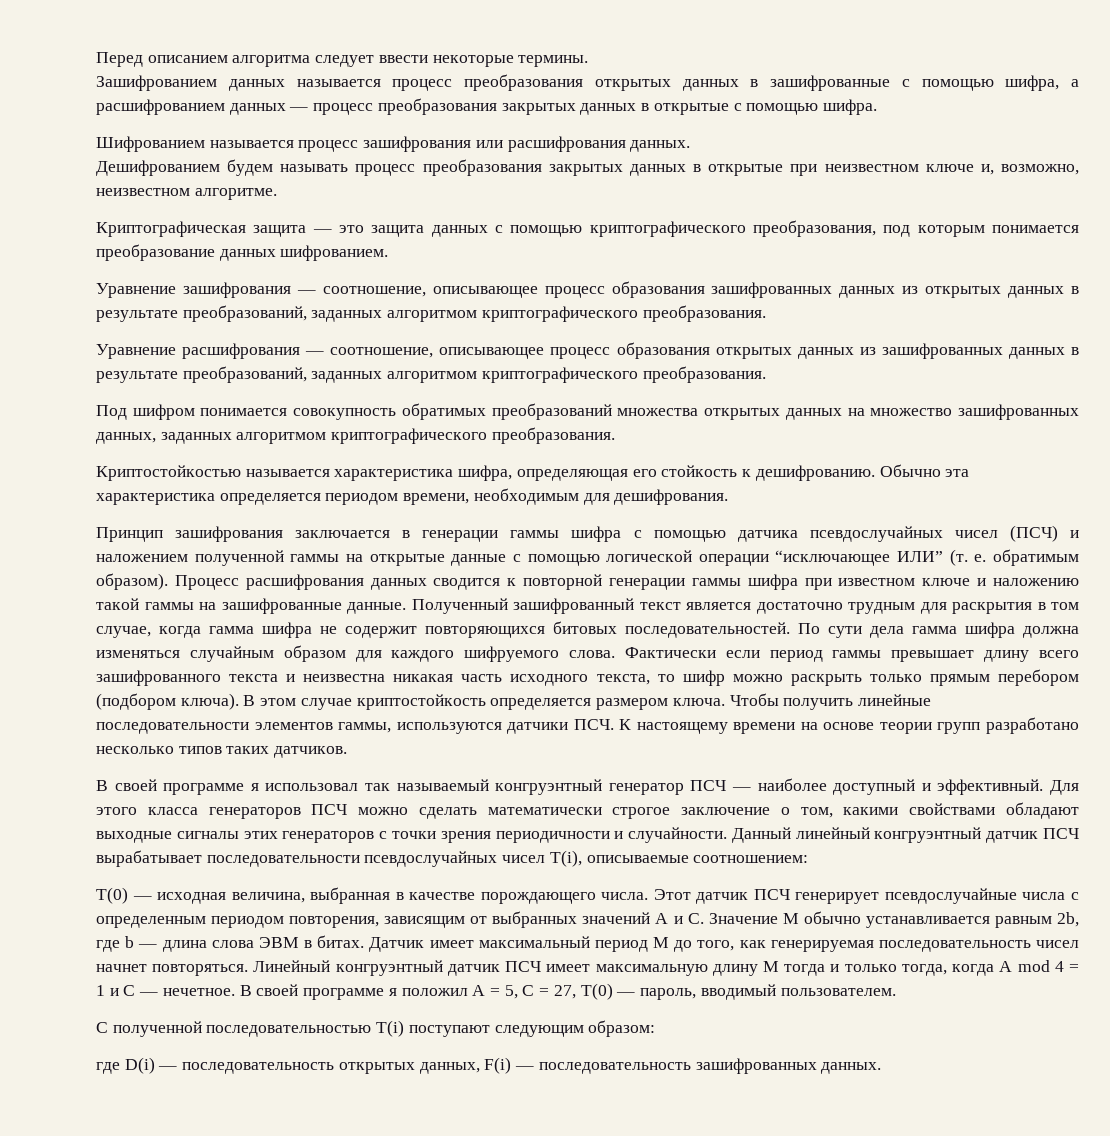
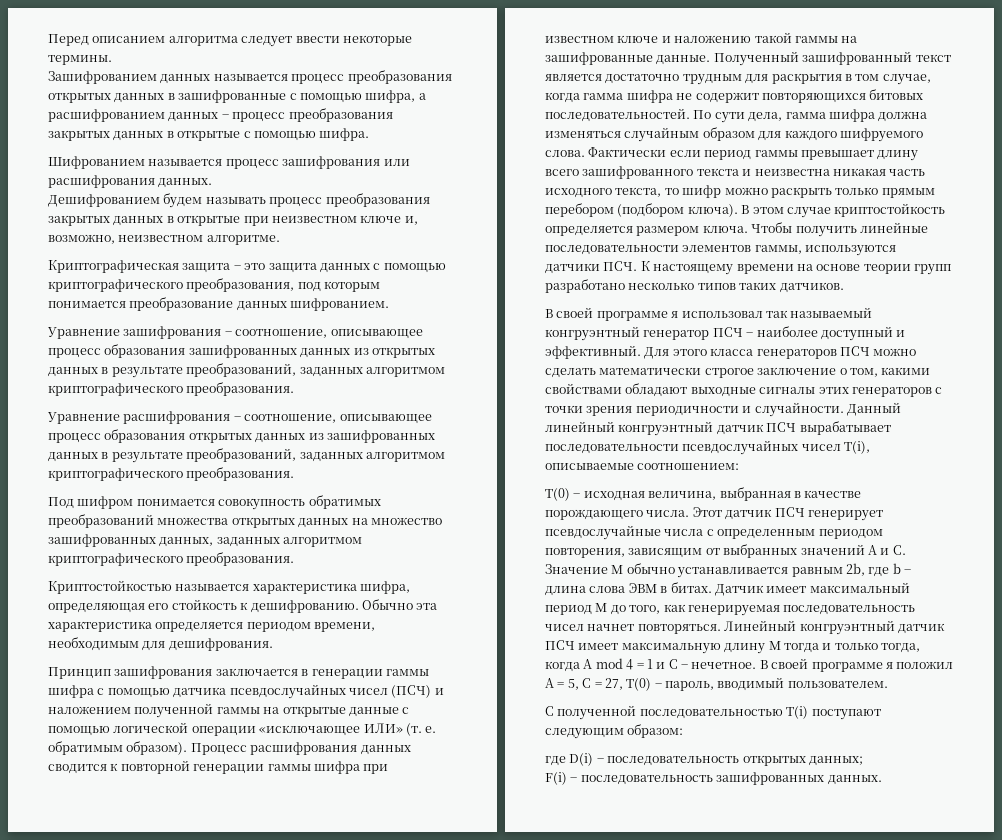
- Зашифрованием данных называется процесс преобразования открытых данных в зашифрованные с помощью шифра, а расшифрованием данных — процесс преобразования закрытых данных в открытые с помощью шифра.
+ Зашифрованием данных называется процесс преобразования открытых данных в зашифрованные с помощью шифра, а расшифрованием данных − процесс преобразования закрытых данных в открытые с помощью шифра.
- Криптографическая защита — это защита данных с помощью криптографического преобразования, под которым понимается преобразование данных шифрованием.
+ Криптографическая защита − это защита данных с помощью криптографического преобразования, под которым понимается преобразование данных шифрованием.
- Уравнение зашифрования — соотношение, описывающее процесс образования зашифрованных данных из открытых данных в результате преобразований, заданных алгоритмом криптографического преобразования.
+ Уравнение зашифрования − соотношение, описывающее процесс образования зашифрованных данных из открытых данных в результате преобразований, заданных алгоритмом криптографического преобразования.
- Уравнение расшифрования — соотношение, описывающее процесс образования открытых данных из зашифрованных данных в результате преобразований, заданных алгоритмом криптографического преобразования.
+ Уравнение расшифрования − соотношение, описывающее процесс образования открытых данных из зашифрованных данных в результате преобразований, заданных алгоритмом криптографического преобразования.
- Принцип зашифрования заключается в генерации гаммы шифра с помощью датчика псевдослучайных чисел (ПСЧ) и наложением полученной гаммы на открытые данные с помощью логической операции “исключающее ИЛИ” (т. е. обратимым образом).
+ Принцип зашифрования заключается в генерации гаммы шифра с помощью датчика псевдослучайных чисел (ПСЧ) и наложением полученной гаммы на открытые данные с помощью логической операции «исключающее ИЛИ» (т. е. обратимым образом).
- По сути дела гамма шифра должна изменяться случайным образом для каждого шифруемого слова.
+ По сути дела, гамма шифра должна изменяться случайным образом для каждого шифруемого слова.
- В своей программе я использовал так называемый конгруэнтный генератор ПСЧ — наиболее доступный и эффективный.
+ В своей программе я использовал так называемый конгруэнтный генератор ПСЧ − наиболее доступный и эффективный.
- T(0) — исходная величина, выбранная в качестве порождающего числа.
+ T(0) − исходная величина, выбранная в качестве порождающего числа.
- Этот датчик ПСЧ генерирует псевдослучайные числа с определенным периодом повторения, зависящим от выбранных значений A и C. Значение М обычно устанавливается равным 2b, где b — длина слова ЭВМ в битах.
+ Этот датчик ПСЧ генерирует псевдослучайные числа с определенным периодом повторения, зависящим от выбранных значений A и C. Значение М обычно устанавливается равным 2b, где b − длина слова ЭВМ в битах.
- Линейный конгруэнтный датчик ПСЧ имеет максимальную длину М тогда и только тогда, когда A mod 4 = 1 и С — нечетное.
+ Линейный конгруэнтный датчик ПСЧ имеет максимальную длину М тогда и только тогда, когда A mod 4 = 1 и С − нечетное.
- В своей программе я положил А = 5, С = 27, Т(0) — пароль, вводимый пользователем.
+ В своей программе я положил А = 5, С = 27, Т(0) − пароль, вводимый пользователем.
- где D(i) — последовательность открытых данных, F(i) — последовательность зашифрованных данных.
+ где D(i) − последовательность открытых данных;
+ F(i) − последовательность зашифрованных данных.

